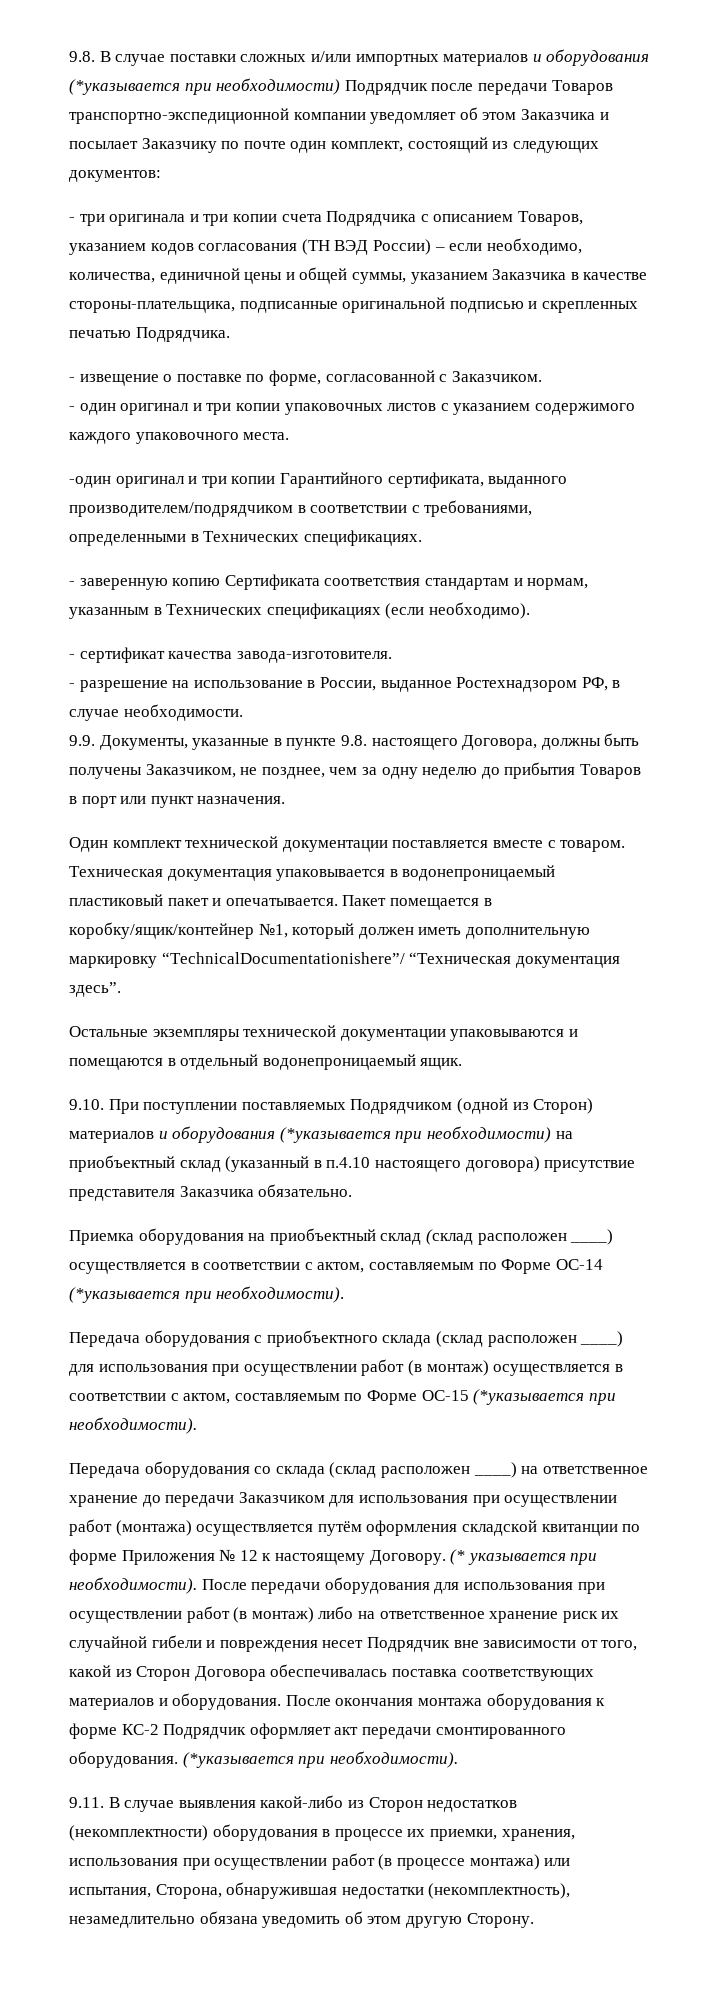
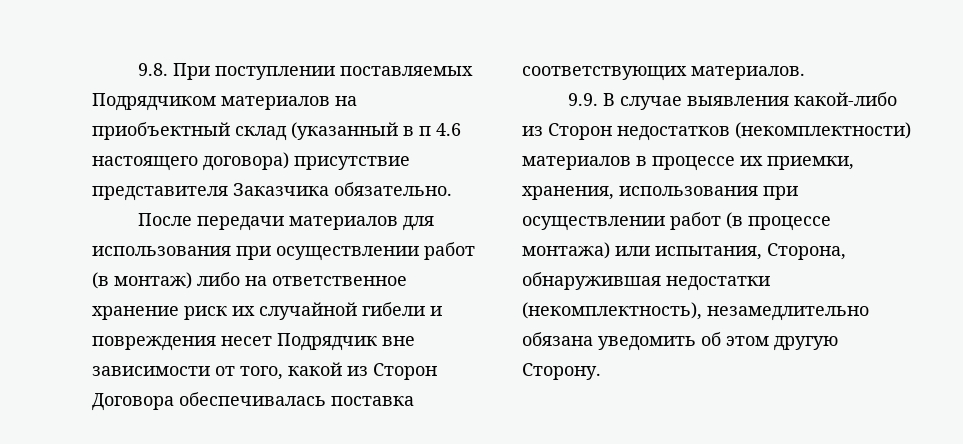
- 9.8. В случае поставки сложных и/или импортных материалов и оборудования (*указывается при необходимости) Подрядчик после передачи Товаров транспортно-экспедиционной компании уведомляет об этом Заказчика и посылает Заказчику по почте один комплект, состоящий из следующих документов:
- - три оригинала и три копии счета Подрядчика с описанием Товаров, указанием кодов согласования (ТН ВЭД России) – если необходимо, количества, единичной цены и общей суммы, указанием Заказчика в качестве стороны-плательщика, подписанные оригинальной подписью и скрепленных печатью Подрядчика.
- - извещение о поставке по форме, согласованной с Заказчиком.
- - один оригинал и три копии упаковочных листов с указанием содержимого каждого упаковочного места.
- -один оригинал и три копии Гарантийного сертификата, выданного производителем/подрядчиком в соответствии с требованиями, определенными в Технических спецификациях.
- - заверенную копию Сертификата соответствия стандартам и нормам, указанным в Технических спецификациях (если необходимо).
- - сертификат качества завода-изготовителя.
- - разрешение на использование в России, выданное Ростехнадзором РФ, в случае необходимости.
- 9.9. Документы, указанные в пункте 9.8. настоящего Договора, должны быть получены Заказчиком, не позднее, чем за одну неделю до прибытия Товаров в порт или пункт назначения.
- Один комплект технической документации поставляется вместе с товаром. Техническая документация упаковывается в водонепроницаемый пластиковый пакет и опечатывается. Пакет помещается в коробку/ящик/контейнер №1, который должен иметь дополнительную маркировку “TechnicalDocumentationishere”/ “Техническая документация здесь”.
- Остальные экземпляры технической документации упаковываются и помещаются в отдельный водонепроницаемый ящик.
- 9.10. При поступлении поставляемых Подрядчиком (одной из Сторон) материалов и оборудования (*указывается при необходимости) на приобъектный склад (указанный в п.4.10 настоящего договора) присутствие представителя Заказчика обязательно.
+ 9.8. При поступлении поставляемых Подрядчиком материалов на приобъектный склад (указанный в п 4.6 настоящего договора) присутствие представителя Заказчика обязательно.
- Приемка оборудования на приобъектный склад (склад расположен ____) осуществляется в соответствии с актом, составляемым по Форме ОС-14 (*указывается при необходимости).
- Передача оборудования с приобъектного склада (склад расположен ____) для использования при осуществлении работ (в монтаж) осуществляется в соответствии с актом, составляемым по Форме ОС-15 (*указывается при необходимости).
- Передача оборудования со склада (склад расположен ____) на ответственное хранение до передачи Заказчиком для использования при осуществлении работ (монтажа) осуществляется путём оформления складской квитанции по форме Приложения № 12 к настоящему Договору. (* указывается при необходимости). После передачи оборудования для использования при осуществлении работ (в монтаж) либо на ответственное хранение риск их случайной гибели и повреждения несет Подрядчик вне зависимости от того, какой из Сторон Договора обеспечивалась поставка соответствующих материалов и оборудования. После окончания монтажа оборудования к форме КС-2 Подрядчик оформляет акт передачи смонтированного оборудования. (*указывается при необходимости).
- 9.11. В случае выявления какой-либо из Сторон недостатков (некомплектности) оборудования в процессе их приемки, хранения, использования при осуществлении работ (в процессе монтажа) или испытания, Сторона, обнаружившая недостатки (некомплектность), незамедлительно обязана уведомить об этом другую Сторону.
+ После передачи материалов для использования при осуществлении работ (в монтаж) либо на ответственное хранение риск их случайной гибели и повреждения несет Подрядчик вне зависимости от того, какой из Сторон Договора обеспечивалась поставка соответствующих материалов.
+ 9.9. В случае выявления какой-либо из Сторон недостатков (некомплектности) материалов в процессе их приемки, хранения, использования при осуществлении работ (в процессе монтажа) или испытания, Сторона, обнаружившая недостатки (некомплектность), незамедлительно обязана уведомить об этом другую Сторону.

